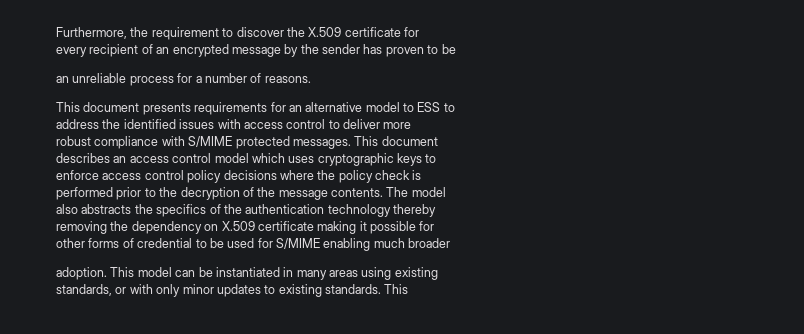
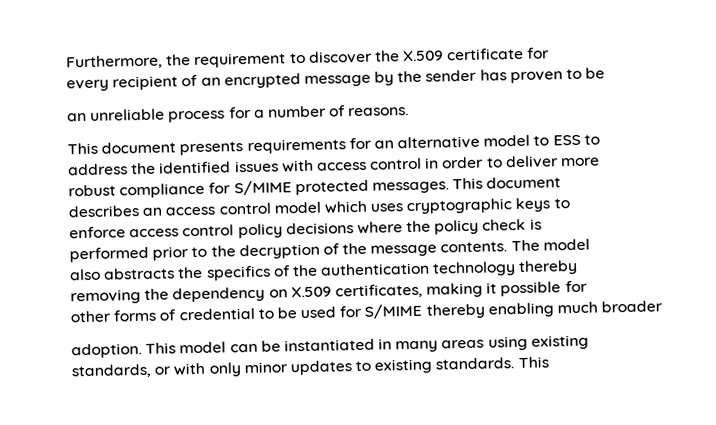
- address the identified issues with access control to deliver more
+ address the identified issues with access control in order to deliver more
- robust compliance with S/MIME protected messages.
+ robust compliance for S/MIME protected messages.
- removing the dependency on X.509 certificate making it possible for
+ removing the dependency on X.509 certificates, making it possible for
- other forms of credential to be used for S/MIME enabling much broader
+ other forms of credential to be used for S/MIME thereby enabling much broader

